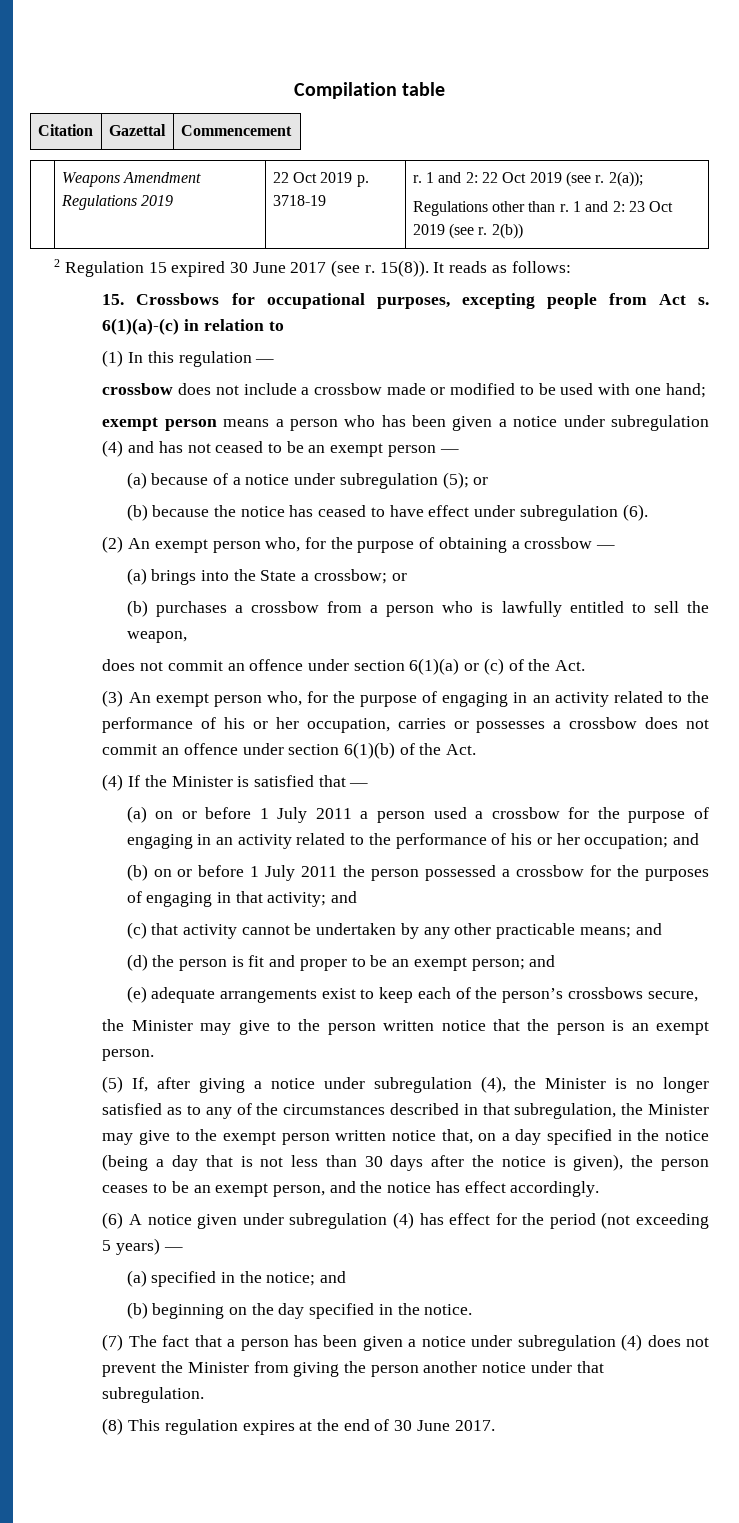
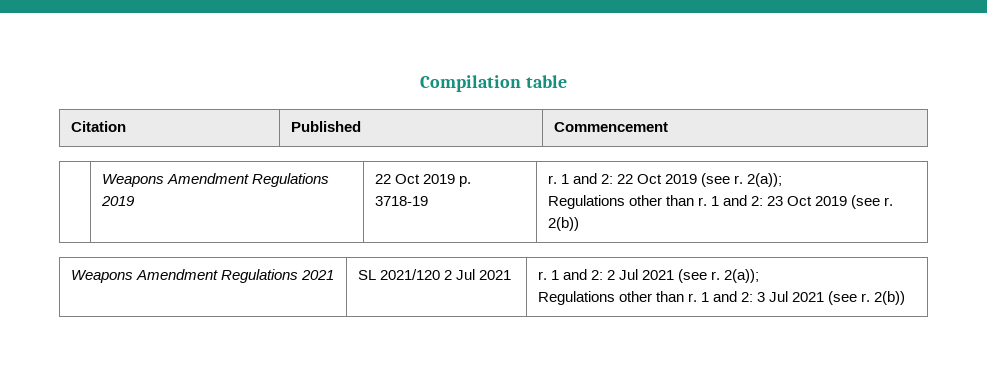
- Citation | Gazettal | Commencement
+ Citation | Published | Commencement
- 2 Regulation 15 expired 30 June 2017 (see r. 15(8)). It reads as follows:
- 15. Crossbows for occupational purposes, excepting people from Act s. 6(1)(a)-(c) in relation to
- (1) In this regulation —
- crossbow does not include a crossbow made or modified to be used with one hand;
- exempt person means a person who has been given a notice under subregulation (4) and has not ceased to be an exempt person —
- (a) because of a notice under subregulation (5); or
- (b) because the notice has ceased to have effect under subregulation (6).
- (2) An exempt person who, for the purpose of obtaining a crossbow —
- (a) brings into the State a crossbow; or
- (b) purchases a crossbow from a person who is lawfully entitled to sell the weapon,
- does not commit an offence under section 6(1)(a) or (c) of the Act.
- (3) An exempt person who, for the purpose of engaging in an activity related to the performance of his or her occupation, carries or possesses a crossbow does not commit an offence under section 6(1)(b) of the Act.
- (4) If the Minister is satisfied that —
- (a) on or before 1 July 2011 a person used a crossbow for the purpose of engaging in an activity related to the performance of his or her occupation; and
- (b) on or before 1 July 2011 the person possessed a crossbow for the purposes of engaging in that activity; and
- (c) that activity cannot be undertaken by any other practicable means; and
- (d) the person is fit and proper to be an exempt person; and
- (e) adequate arrangements exist to keep each of the person’s crossbows secure,
- the Minister may give to the person written notice that the person is an exempt person.
- (5) If, after giving a notice under subregulation (4), the Minister is no longer satisfied as to any of the circumstances described in that subregulation, the Minister may give to the exempt person written notice that, on a day specified in the notice (being a day that is not less than 30 days after the notice is given), the person ceases to be an exempt person, and the notice has effect accordingly.
- (6) A notice given under subregulation (4) has effect for the period (not exceeding 5 years) —
- (a) specified in the notice; and
- (b) beginning on the day specified in the notice.
- (7) The fact that a person has been given a notice under subregulation (4) does not prevent the Minister from giving the person another notice under that subregulation.
- (8) This regulation expires at the end of 30 June 2017.
+ Weapons Amendment Regulations 2021 | SL 2021/120 2 Jul 2021 | r. 1 and 2: 2 Jul 2021 (see r. 2(a));
+ Regulations other than r. 1 and 2: 3 Jul 2021 (see r. 2(b))

